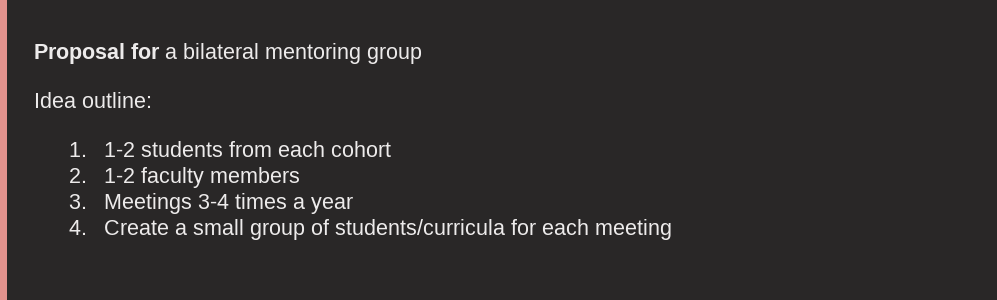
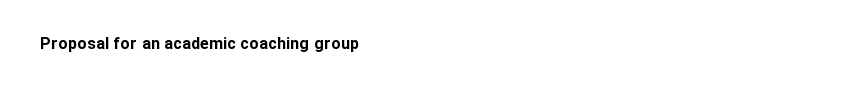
- Proposal for a bilateral mentoring group
- Idea outline:
- 1. 1-2 students from each cohort
- 2. 1-2 faculty members
- 3. Meetings 3-4 times a year
- 4. Create a small group of students/curricula for each meeting
+ Proposal for an academic coaching group

